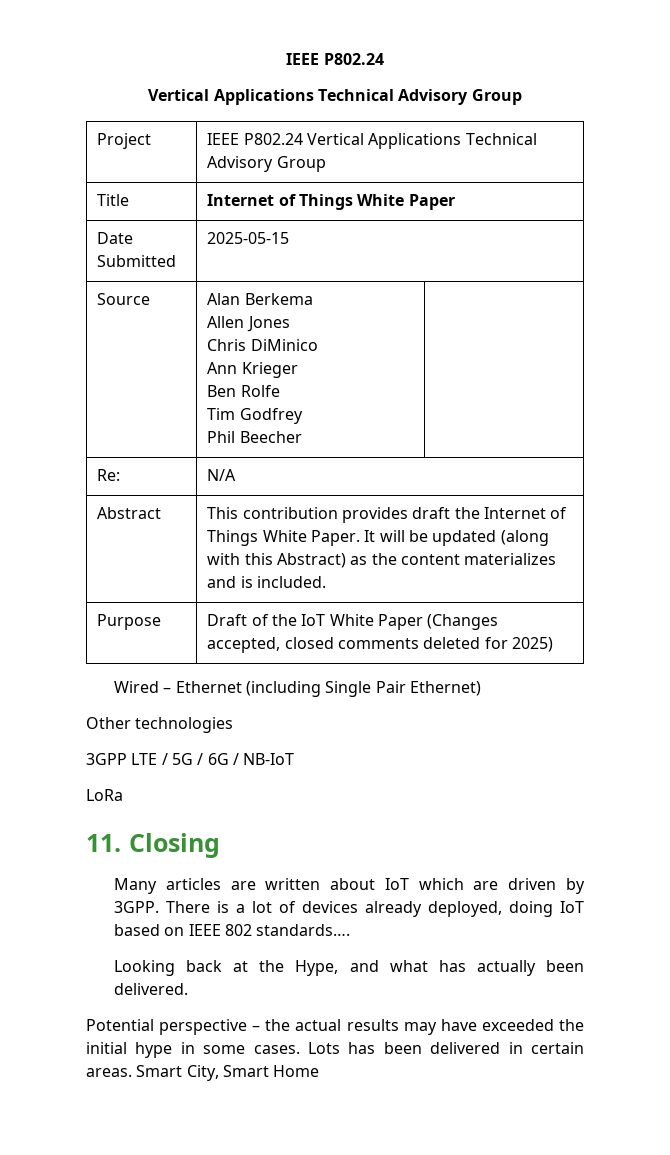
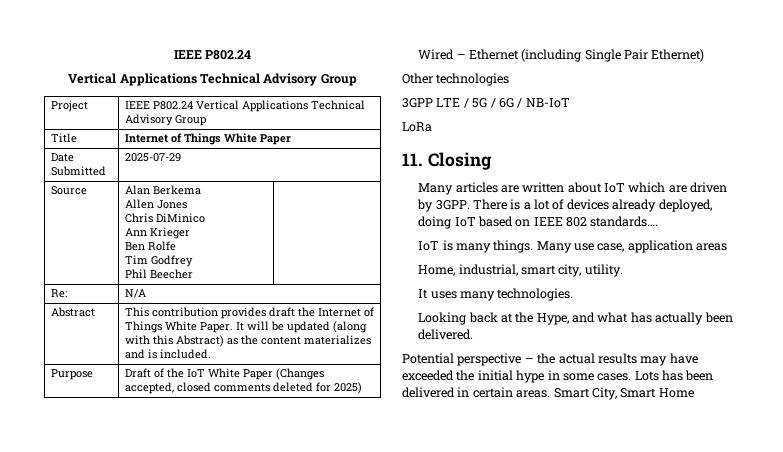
- Date Submitted | 2025-05-15
+ Date Submitted | 2025-07-29
+ IoT is many things. Many use case, application areas
+ Home, industrial, smart city, utility.
+ It uses many technologies.

